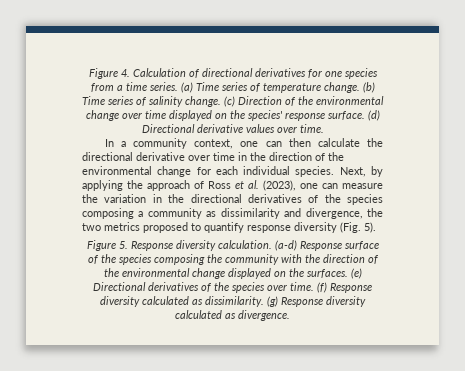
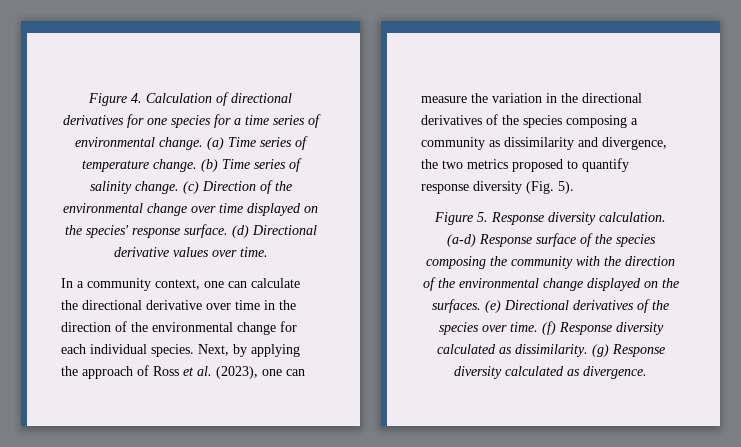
- Figure 4. Calculation of directional derivatives for one species from a time series.
+ Figure 4. Calculation of directional derivatives for one species for a time series of environmental change.
- In a community context, one can then calculate the directional derivative over time in the direction of the environmental change for each individual species.
+ In a community context, one can calculate the directional derivative over time in the direction of the environmental change for each individual species.

